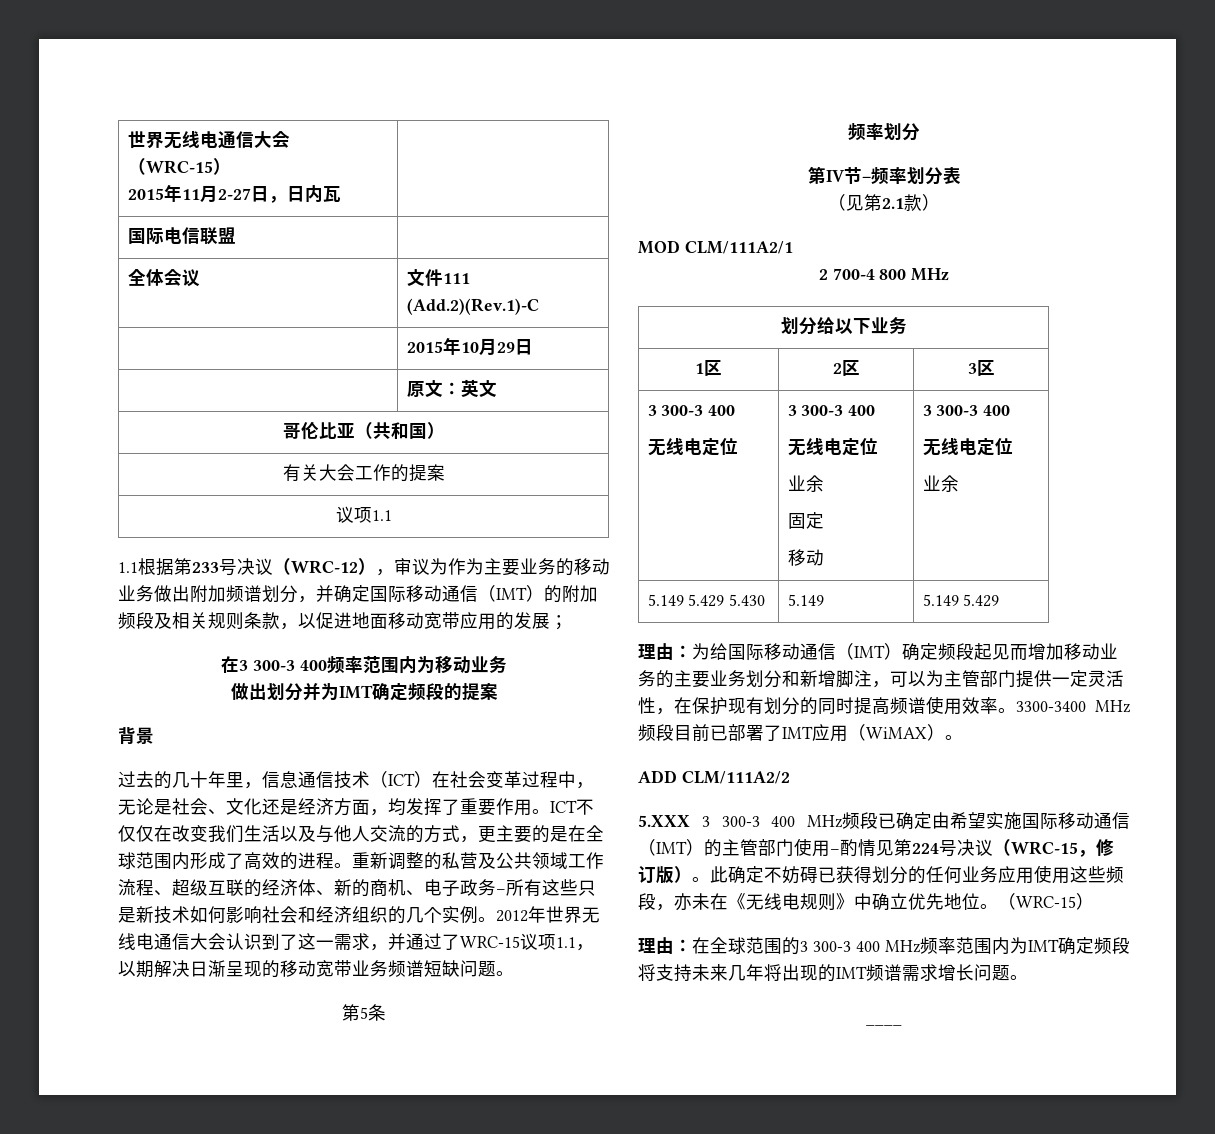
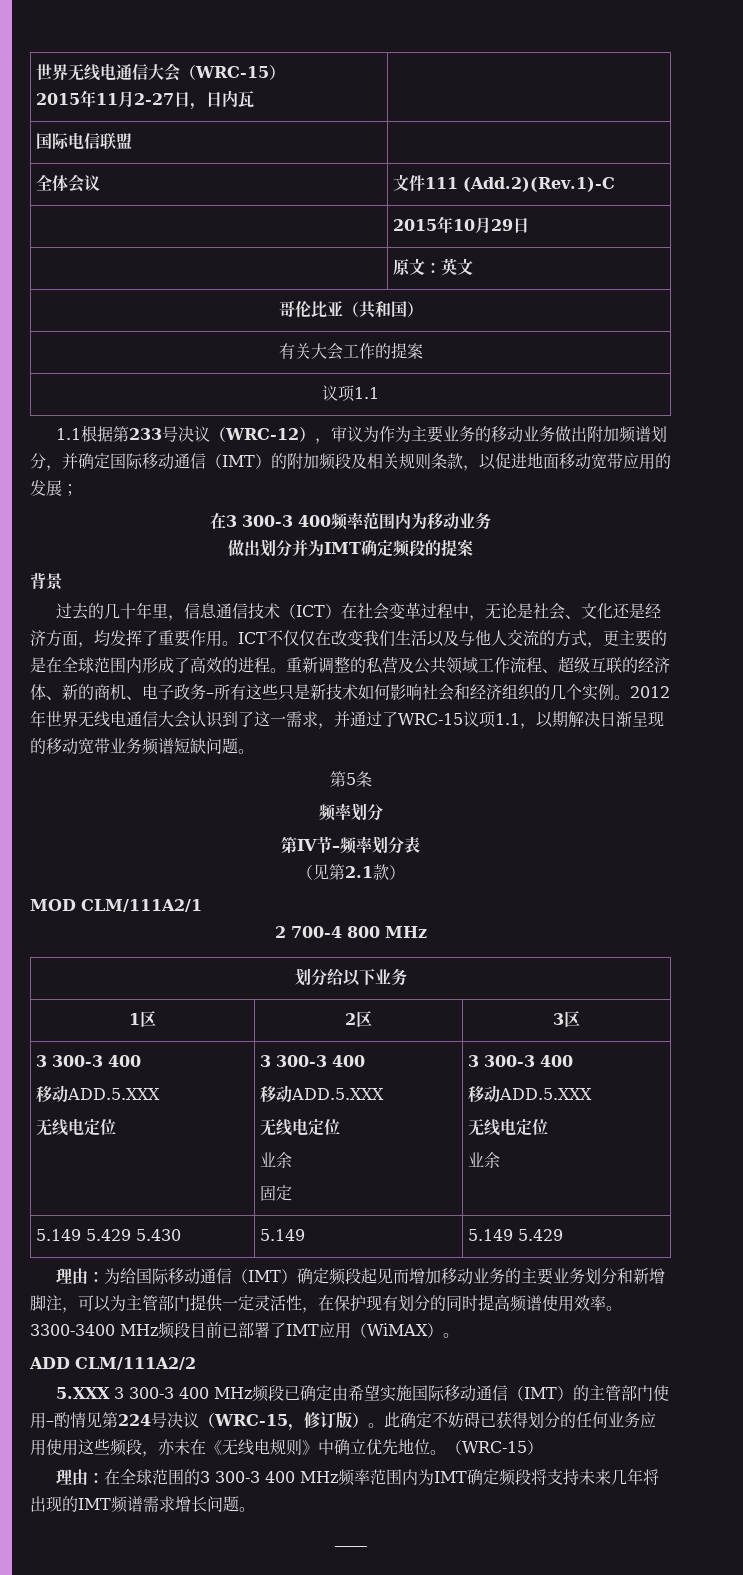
  1区 | 2区 | 3区
  3 300-3 400
+ 移动ADD.5.XXX
  无线电定位 | 3 300-3 400
+ 移动ADD.5.XXX
  无线电定位
  业余
- 固定
- 移动 | 3 300-3 400
+ 固定 | 3 300-3 400
+ 移动ADD.5.XXX

